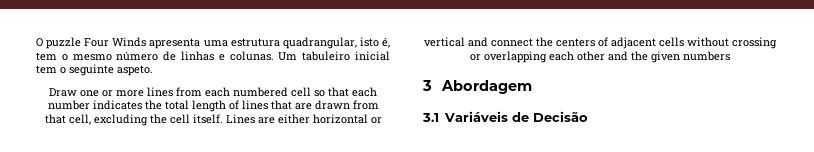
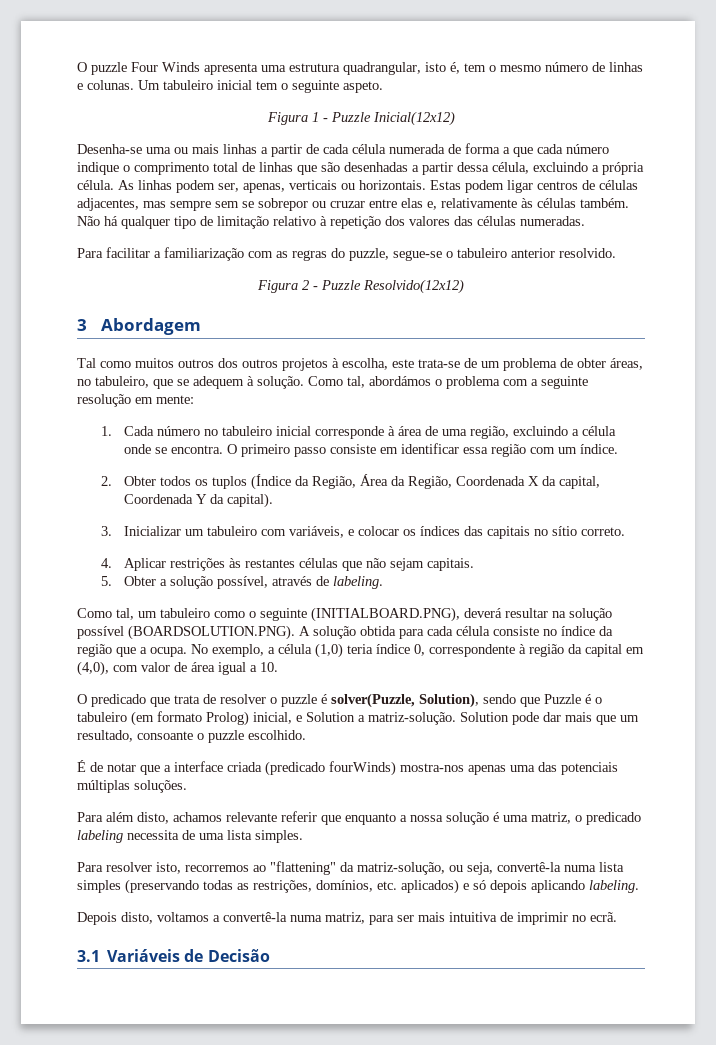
- Draw one or more lines from each numbered cell so that each number indicates the total length of lines that are drawn from that cell, excluding the cell itself. Lines are either horizontal or vertical and connect the centers of adjacent cells without crossing or overlapping each other and the given numbers
+ Figura 1 - Puzzle Inicial(12x12)
+ Desenha-se uma ou mais linhas a partir de cada célula numerada de forma a que cada número indique o comprimento total de linhas que são desenhadas a partir dessa célula, excluindo a própria célula. As linhas podem ser, apenas, verticais ou horizontais. Estas podem ligar centros de células adjacentes, mas sempre sem se sobrepor ou cruzar entre elas e, relativamente às células também. Não há qualquer tipo de limitação relativo à repetição dos valores das células numeradas.
+ Para facilitar a familiarização com as regras do puzzle, segue-se o tabuleiro anterior resolvido.
+ Figura 2 - Puzzle Resolvido(12x12)
  3 Abordagem
+ Tal como muitos outros dos outros projetos à escolha, este trata-se de um problema de obter áreas, no tabuleiro, que se adequem à solução. Como tal, abordámos o problema com a seguinte resolução em mente:
+ 1. Cada número no tabuleiro inicial corresponde à área de uma região, excluindo a célula onde se encontra. O primeiro passo consiste em identificar essa região com um índice.
+ 2. Obter todos os tuplos (Índice da Região, Área da Região, Coordenada X da capital, Coordenada Y da capital).
+ 3. Inicializar um tabuleiro com variáveis, e colocar os índices das capitais no sítio correto.
+ 4. Aplicar restrições às restantes células que não sejam capitais.
+ 5. Obter a solução possível, através de labeling.
+ Como tal, um tabuleiro como o seguinte (INITIALBOARD.PNG), deverá resultar na solução possível (BOARDSOLUTION.PNG). A solução obtida para cada célula consiste no índice da região que a ocupa. No exemplo, a célula (1,0) teria índice 0, correspondente à região da capital em (4,0), com valor de área igual a 10.
+ O predicado que trata de resolver o puzzle é solver(Puzzle, Solution), sendo que Puzzle é o tabuleiro (em formato Prolog) inicial, e Solution a matriz-solução. Solution pode dar mais que um resultado, consoante o puzzle escolhido.
+ É de notar que a interface criada (predicado fourWinds) mostra-nos apenas uma das potenciais múltiplas soluções.
+ Para além disto, achamos relevante referir que enquanto a nossa solução é uma matriz, o predicado labeling necessita de uma lista simples.
+ Para resolver isto, recorremos ao "flattening" da matriz-solução, ou seja, convertê-la numa lista simples (preservando todas as restrições, domínios, etc. aplicados) e só depois aplicando labeling.
+ Depois disto, voltamos a convertê-la numa matriz, para ser mais intuitiva de imprimir no ecrã.

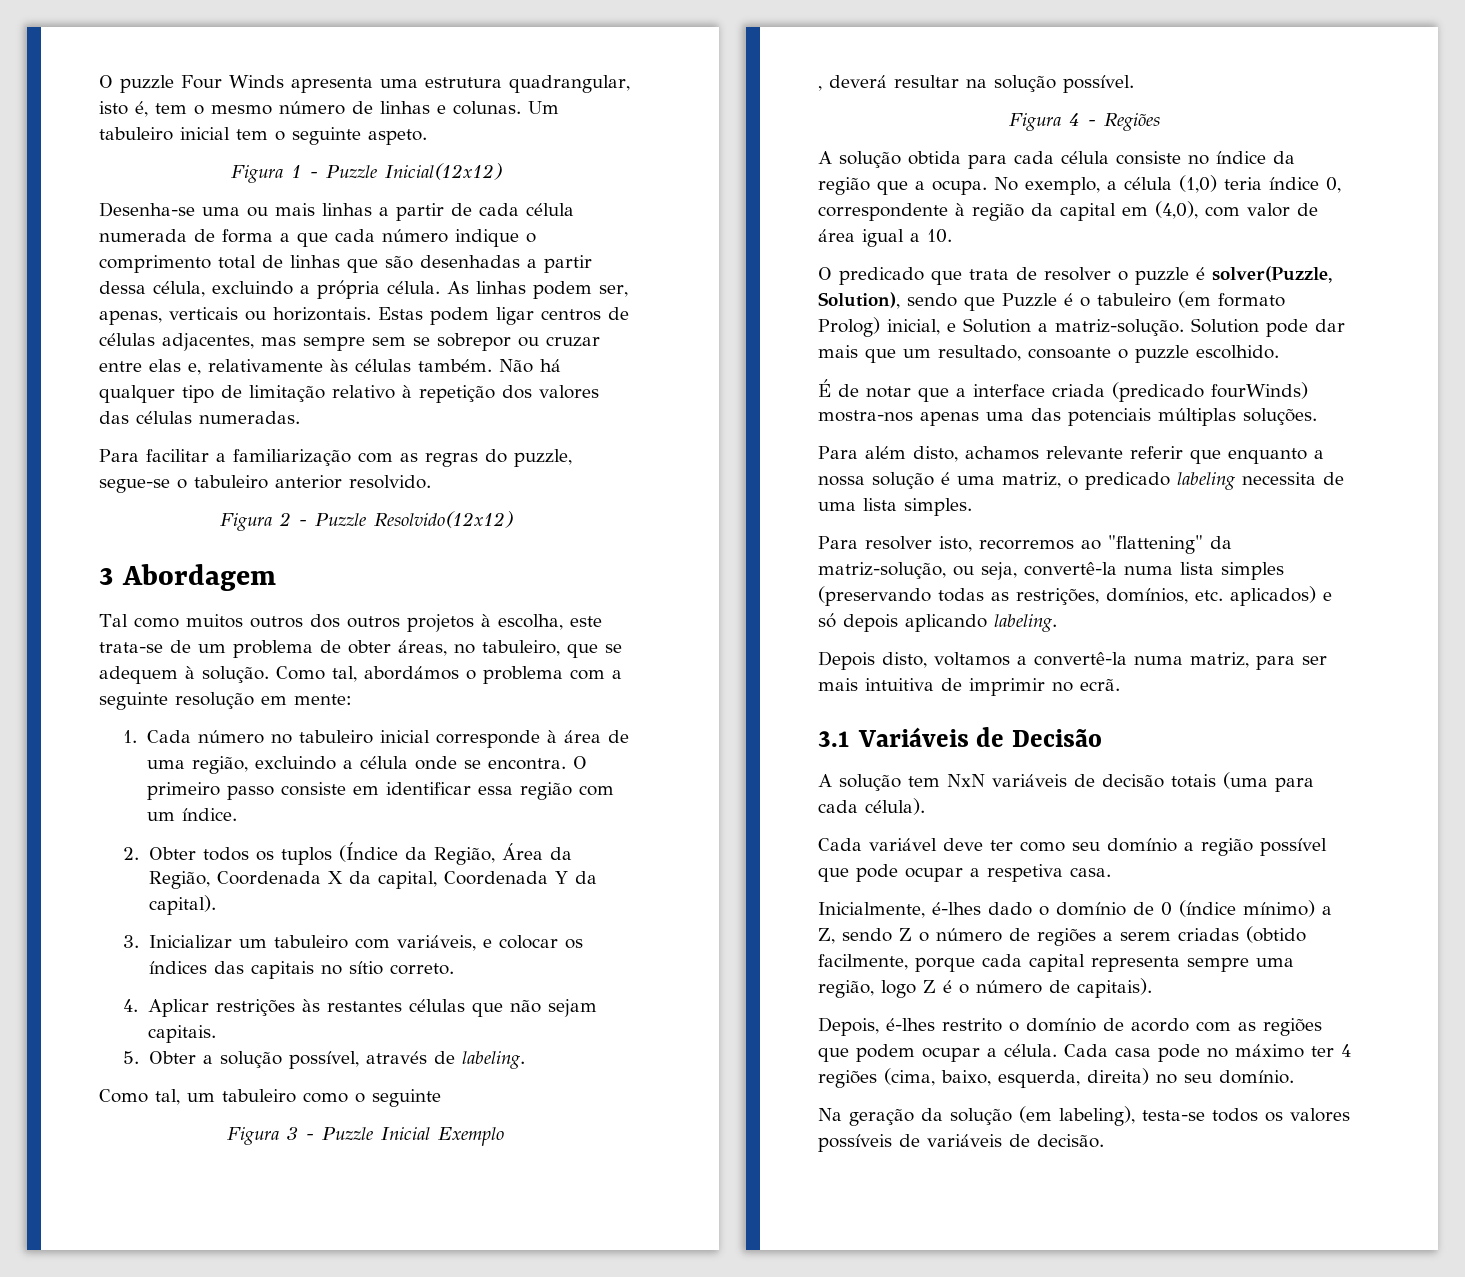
- Como tal, um tabuleiro como o seguinte (INITIALBOARD.PNG), deverá resultar na solução possível (BOARDSOLUTION.PNG). A solução obtida para cada célula consiste no índice da região que a ocupa.
+ Como tal, um tabuleiro como o seguinte
+ Figura 3 - Puzzle Inicial Exemplo
+ , deverá resultar na solução possível.
+ Figura 4 - Regiões
+ A solução obtida para cada célula consiste no índice da região que a ocupa.
+ A solução tem NxN variáveis de decisão totais (uma para cada célula).
+ Cada variável deve ter como seu domínio a região possível que pode ocupar a respetiva casa.
+ Inicialmente, é-lhes dado o domínio de 0 (índice mínimo) a Z, sendo Z o número de regiões a serem criadas (obtido facilmente, porque cada capital representa sempre uma região, logo Z é o número de capitais).
+ Depois, é-lhes restrito o domínio de acordo com as regiões que podem ocupar a célula. Cada casa pode no máximo ter 4 regiões (cima, baixo, esquerda, direita) no seu domínio.
+ Na geração da solução (em labeling), testa-se todos os valores possíveis de variáveis de decisão.

